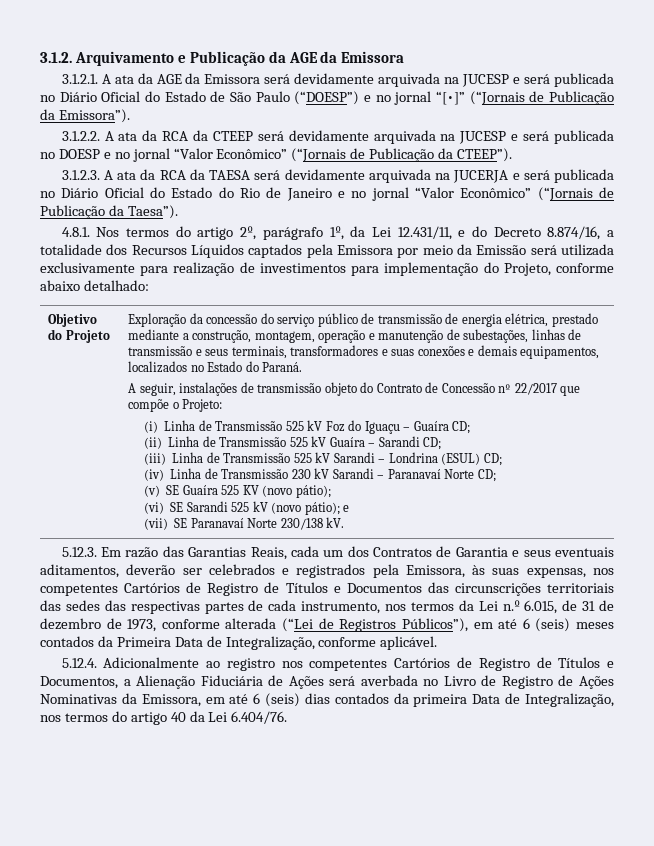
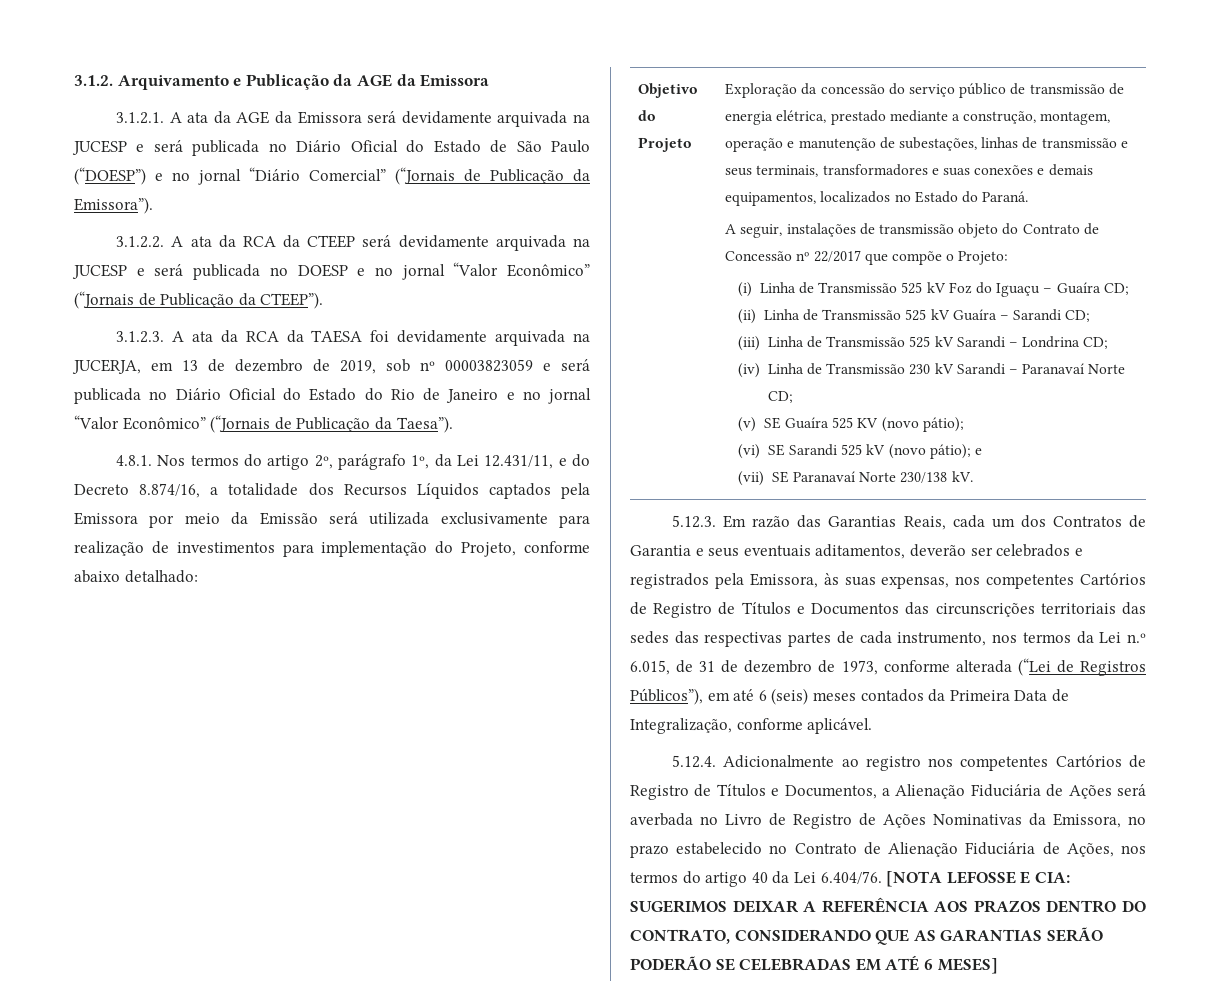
- 3.1.2.1. A ata da AGE da Emissora será devidamente arquivada na JUCESP e será publicada no Diário Oficial do Estado de São Paulo (“DOESP”) e no jornal “[•]” (“Jornais de Publicação da Emissora”).
+ 3.1.2.1. A ata da AGE da Emissora será devidamente arquivada na JUCESP e será publicada no Diário Oficial do Estado de São Paulo (“DOESP”) e no jornal “Diário Comercial” (“Jornais de Publicação da Emissora”).
- 3.1.2.3. A ata da RCA da TAESA será devidamente arquivada na JUCERJA e será publicada no Diário Oficial do Estado do Rio de Janeiro e no jornal “Valor Econômico” (“Jornais de Publicação da Taesa”).
+ 3.1.2.3. A ata da RCA da TAESA foi devidamente arquivada na JUCERJA, em 13 de dezembro de 2019, sob nº 00003823059 e será publicada no Diário Oficial do Estado do Rio de Janeiro e no jornal “Valor Econômico” (“Jornais de Publicação da Taesa”).
- (iii) Linha de Transmissão 525 kV Sarandi – Londrina (ESUL) CD;
+ (iii) Linha de Transmissão 525 kV Sarandi – Londrina CD;
- 5.12.4. Adicionalmente ao registro nos competentes Cartórios de Registro de Títulos e Documentos, a Alienação Fiduciária de Ações será averbada no Livro de Registro de Ações Nominativas da Emissora, em até 6 (seis) dias contados da primeira Data de Integralização, nos termos do artigo 40 da Lei 6.404/76.
+ 5.12.4. Adicionalmente ao registro nos competentes Cartórios de Registro de Títulos e Documentos, a Alienação Fiduciária de Ações será averbada no Livro de Registro de Ações Nominativas da Emissora, no prazo estabelecido no Contrato de Alienação Fiduciária de Ações, nos termos do artigo 40 da Lei 6.404/76. [NOTA LEFOSSE E CIA: SUGERIMOS DEIXAR A REFERÊNCIA AOS PRAZOS DENTRO DO CONTRATO, CONSIDERANDO QUE AS GARANTIAS SERÃO PODERÃO SE CELEBRADAS EM ATÉ 6 MESES]

